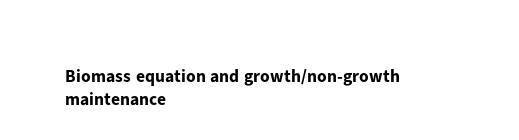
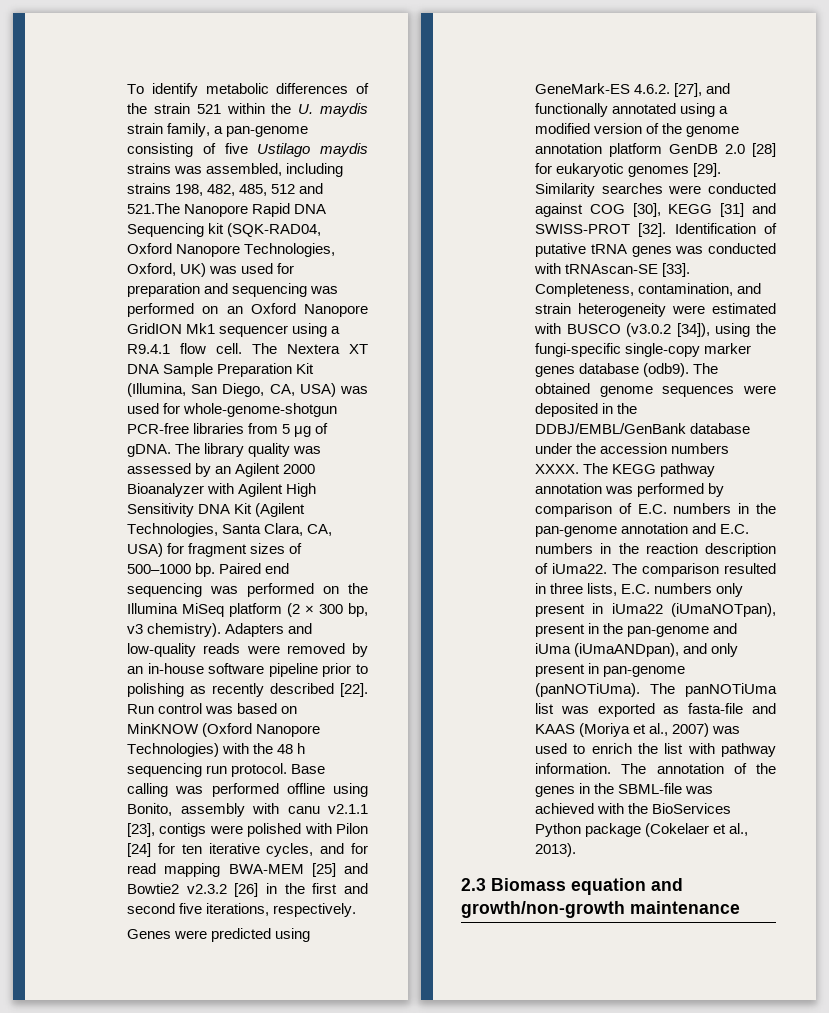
- Biomass equation and growth/non-growth maintenance
+ To identify metabolic differences of the strain 521 within the U. maydis strain family, a pan-genome consisting of five Ustilago maydis strains was assembled, including strains 198, 482, 485, 512 and 521.The Nanopore Rapid DNA Sequencing kit (SQK-RAD04, Oxford Nanopore Technologies, Oxford, UK) was used for preparation and sequencing was performed on an Oxford Nanopore GridION Mk1 sequencer using a R9.4.1 flow cell. The Nextera XT DNA Sample Preparation Kit (Illumina, San Diego, CA, USA) was used for whole-genome-shotgun PCR-free libraries from 5 μg of gDNA. The library quality was assessed by an Agilent 2000 Bioanalyzer with Agilent High Sensitivity DNA Kit (Agilent Technologies, Santa Clara, CA, USA) for fragment sizes of 500–1000 bp. Paired end sequencing was performed on the Illumina MiSeq platform (2 × 300 bp, v3 chemistry). Adapters and low-quality reads were removed by an in-house software pipeline prior to polishing as recently described [22]. Run control was based on MinKNOW (Oxford Nanopore Technologies) with the 48 h sequencing run protocol. Base calling was performed offline using Bonito, assembly with canu v2.1.1 [23], contigs were polished with Pilon [24] for ten iterative cycles, and for read mapping BWA-MEM [25] and Bowtie2 v2.3.2 [26] in the first and second five iterations, respectively.
+ Genes were predicted using GeneMark-ES 4.6.2. [27], and functionally annotated using a modified version of the genome annotation platform GenDB 2.0 [28] for eukaryotic genomes [29]. Similarity searches were conducted against COG [30], KEGG [31] and SWISS-PROT [32]. Identification of putative tRNA genes was conducted with tRNAscan-SE [33]. Completeness, contamination, and strain heterogeneity were estimated with BUSCO (v3.0.2 [34]), using the fungi-specific single-copy marker genes database (odb9). The obtained genome sequences were deposited in the DDBJ/EMBL/GenBank database under the accession numbers XXXX. The KEGG pathway annotation was performed by comparison of E.C. numbers in the pan-genome annotation and E.C. numbers in the reaction description of iUma22. The comparison resulted in three lists, E.C. numbers only present in iUma22 (iUmaNOTpan), present in the pan-genome and iUma (iUmaANDpan), and only present in pan-genome (panNOTiUma). The panNOTiUma list was exported as fasta-file and KAAS (Moriya et al., 2007) was used to enrich the list with pathway information. The annotation of the genes in the SBML-file was achieved with the BioServices Python package (Cokelaer et al., 2013).
+ 2.3 Biomass equation and growth/non-growth maintenance

